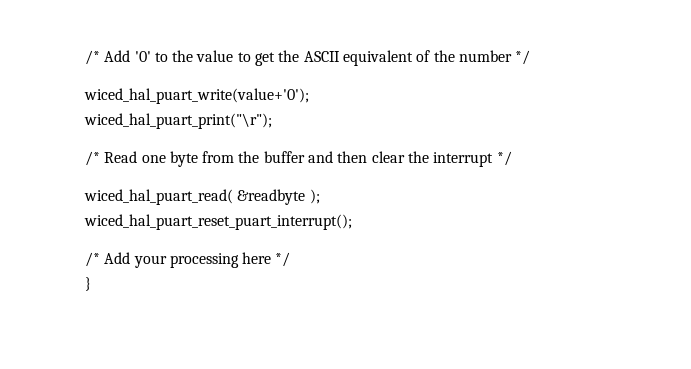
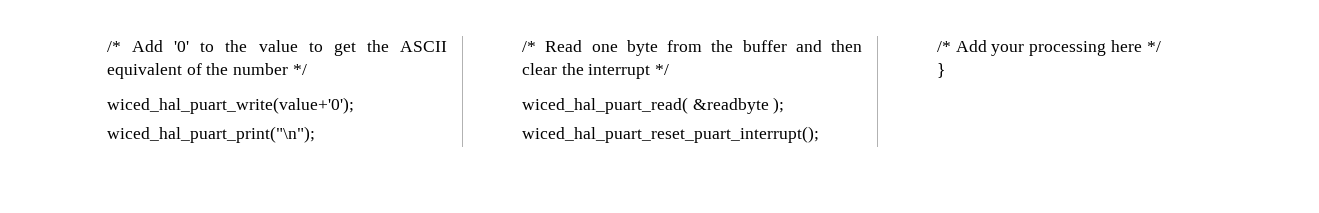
- wiced_hal_puart_print("\r");
+ wiced_hal_puart_print("\n");

